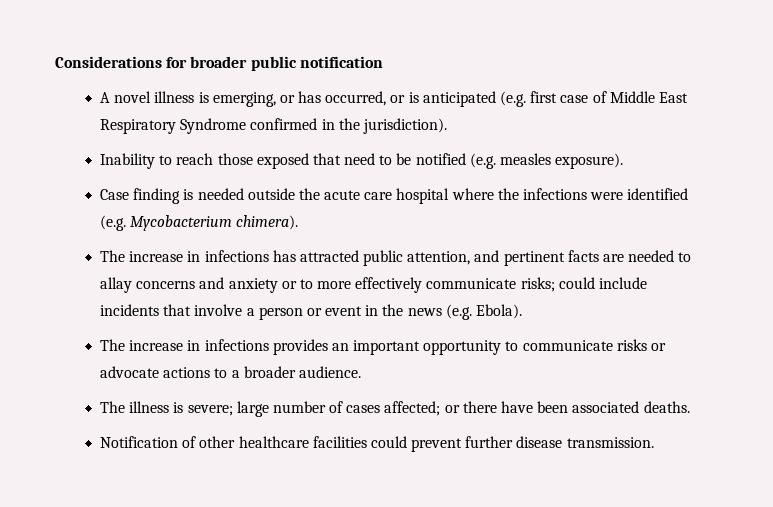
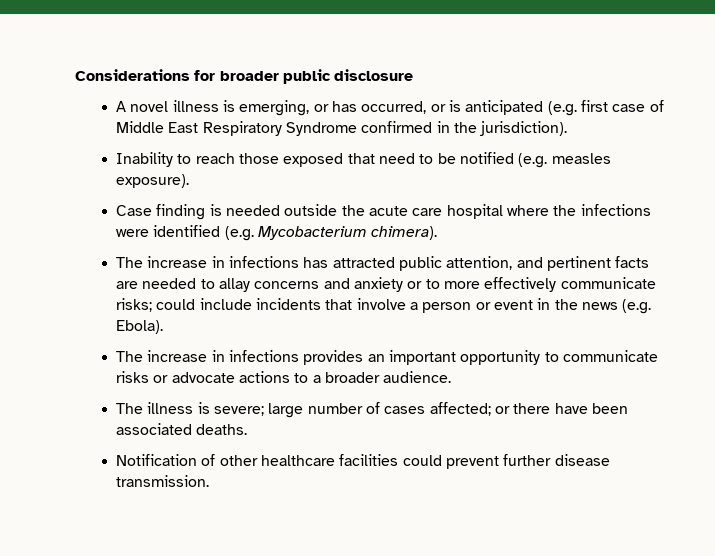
- Considerations for broader public notification
+ Considerations for broader public disclosure

